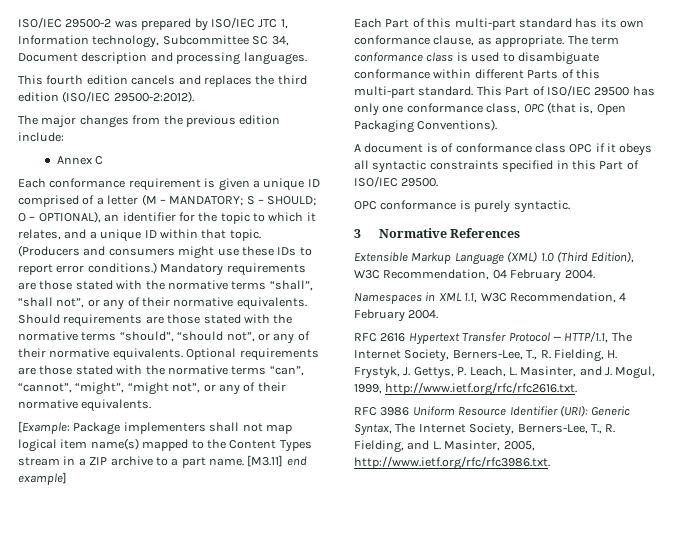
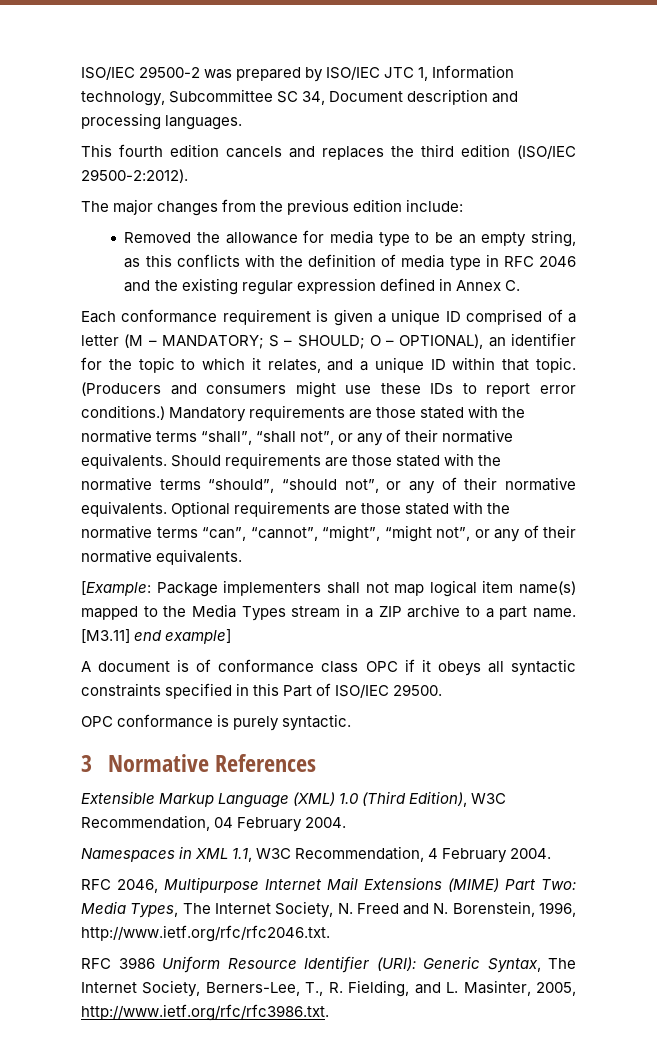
- Annex C
+ Removed the allowance for media type to be an empty string, as this conflicts with the definition of media type in RFC 2046 and the existing regular expression defined in Annex C.
- [Example: Package implementers shall not map logical item name(s) mapped to the Content Types stream in a ZIP archive to a part name.
+ [Example: Package implementers shall not map logical item name(s) mapped to the Media Types stream in a ZIP archive to a part name.
- Each Part of this multi-part standard has its own conformance clause, as appropriate. The term conformance class is used to disambiguate conformance within different Parts of this multi-part standard. This Part of ISO/IEC 29500 has only one conformance class, OPC (that is, Open Packaging Conventions).
- RFC 2616 Hypertext Transfer Protocol — HTTP/1.1, The Internet Society, Berners-Lee, T., R. Fielding, H. Frystyk, J. Gettys, P. Leach, L. Masinter, and J. Mogul, 1999, http://www.ietf.org/rfc/rfc2616.txt.
+ RFC 2046, Multipurpose Internet Mail Extensions (MIME) Part Two: Media Types, The Internet Society, N. Freed and N. Borenstein, 1996, http://www.ietf.org/rfc/rfc2046.txt.

